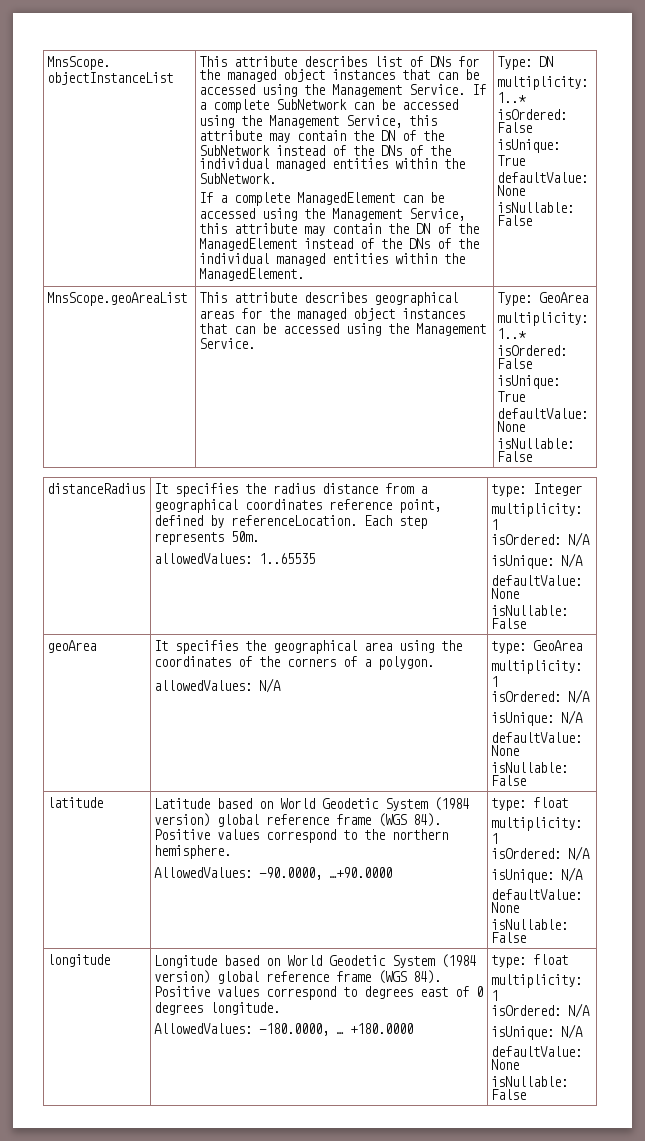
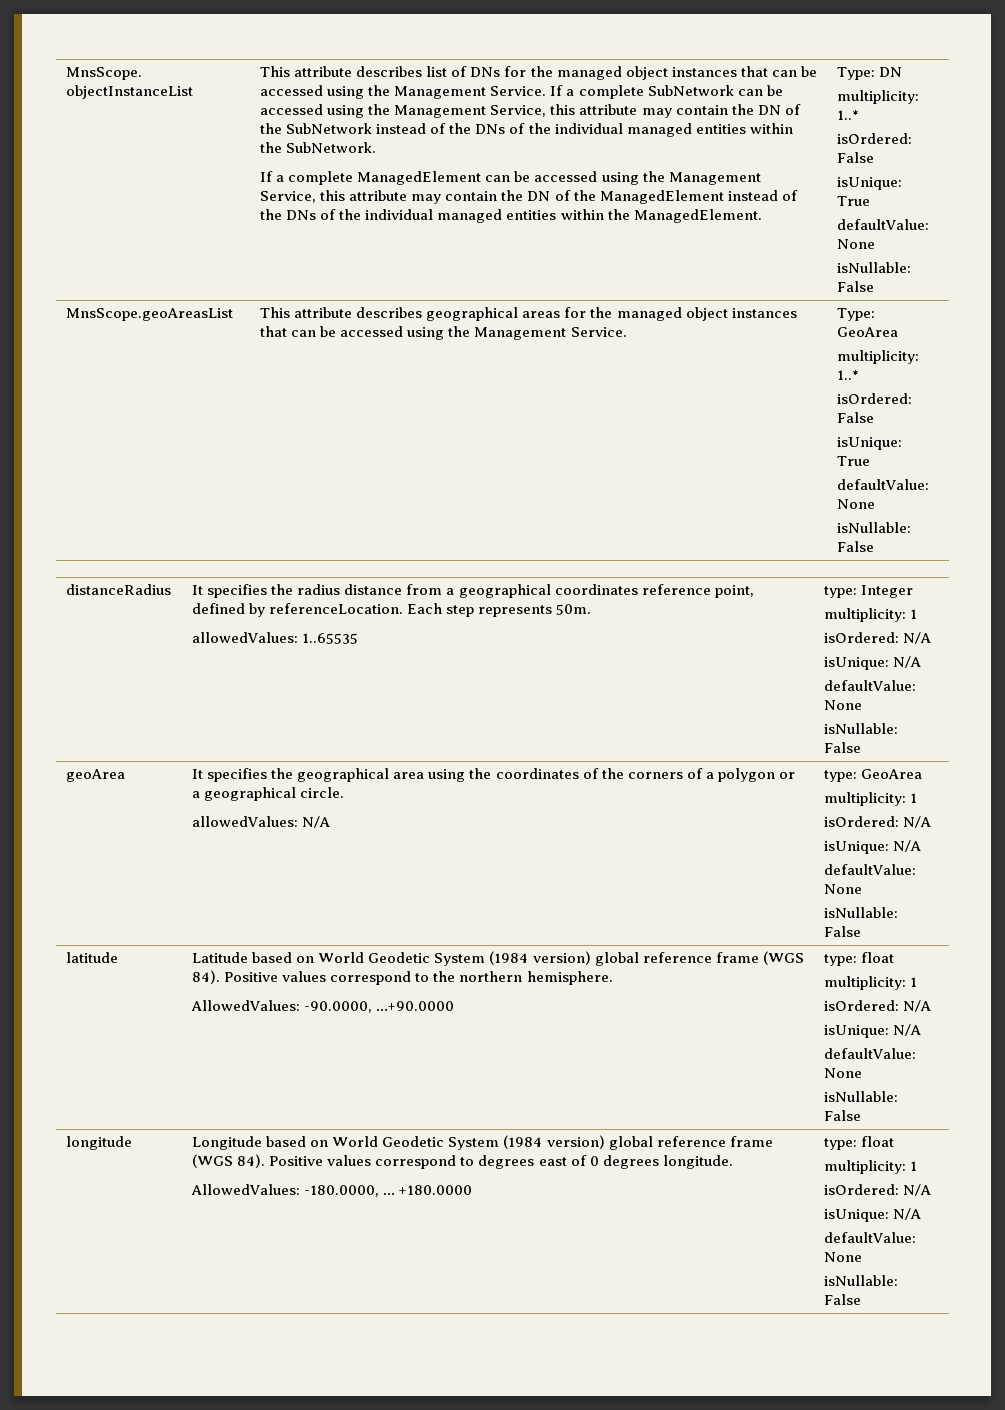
- MnsScope.geoAreaList | This attribute describes geographical areas for the managed object instances that can be accessed using the Management Service. | Type: GeoArea
+ MnsScope.geoAreasList | This attribute describes geographical areas for the managed object instances that can be accessed using the Management Service. | Type: GeoArea
- geoArea | It specifies the geographical area using the coordinates of the corners of a polygon.
+ geoArea | It specifies the geographical area using the coordinates of the corners of a polygon or a geographical circle.

